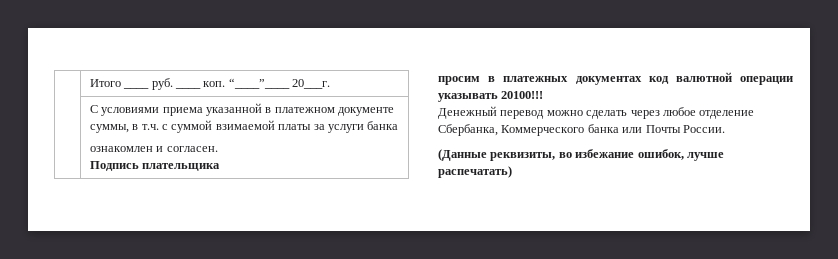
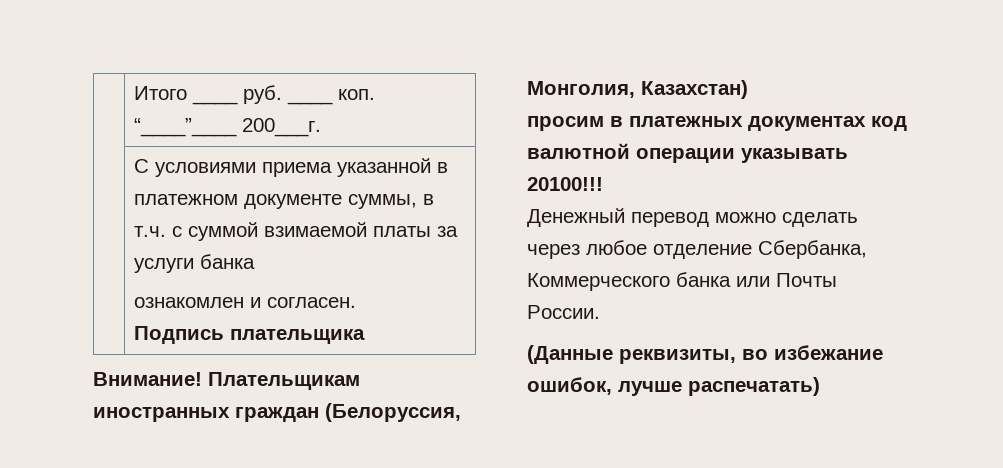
- | Итого ____ руб. ____ коп. “____”____ 20___г.
+ | Итого ____ руб. ____ коп. “____”____ 200___г.
+ Внимание! Плательщикам иностранных граждан (Белоруссия, Монголия, Казахстан)

